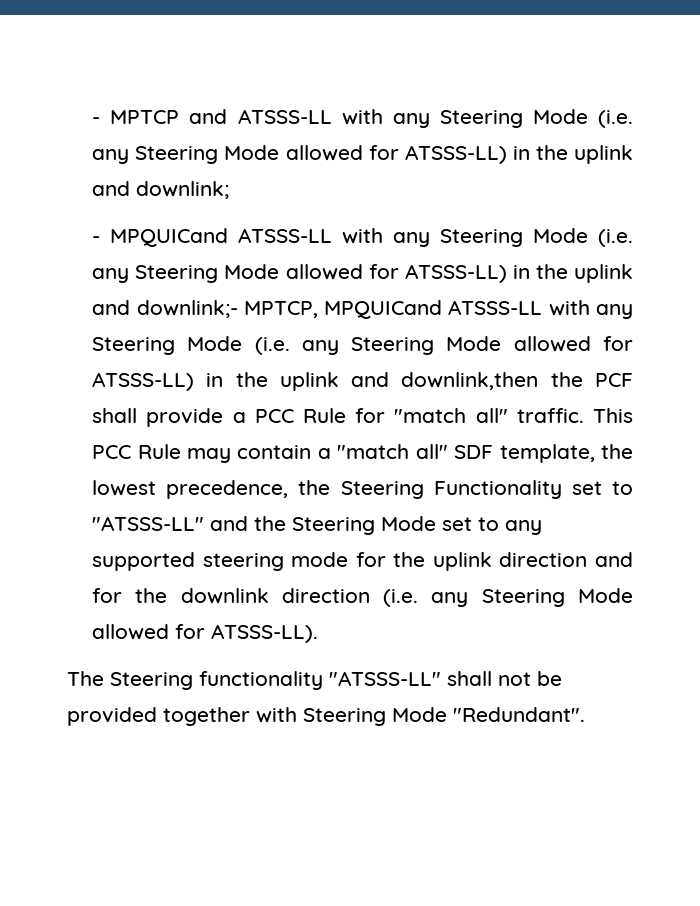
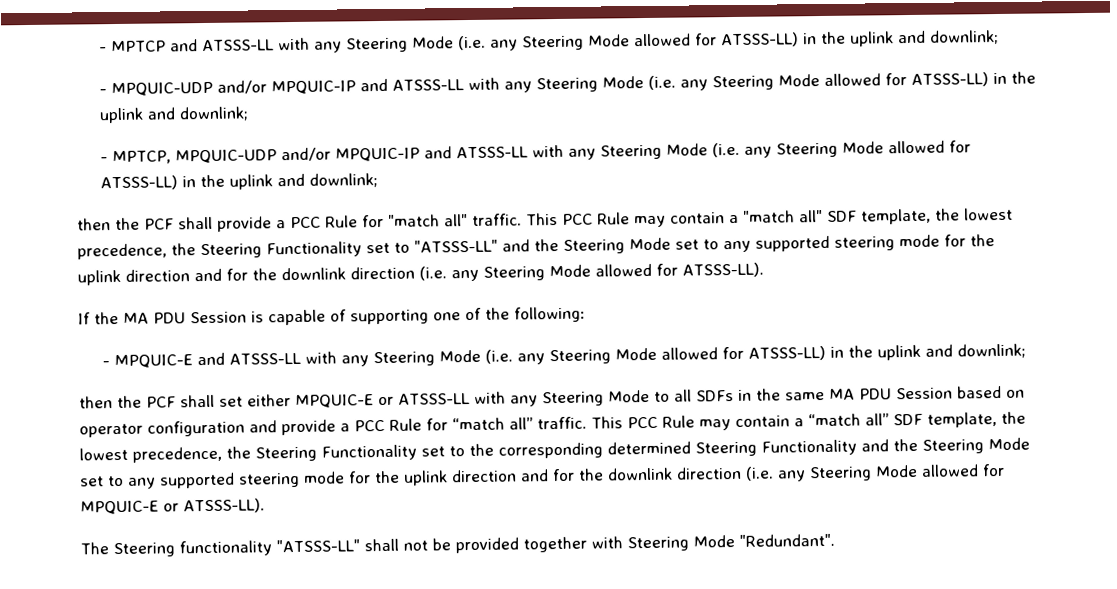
- - MPQUICand ATSSS-LL with any Steering Mode (i.e. any Steering Mode allowed for ATSSS-LL) in the uplink and downlink;- MPTCP, MPQUICand ATSSS-LL with any Steering Mode (i.e. any Steering Mode allowed for ATSSS-LL) in the uplink and downlink,then the PCF shall provide a PCC Rule for "match all" traffic.
+ - MPQUIC-UDP and/or MPQUIC-IP and ATSSS-LL with any Steering Mode (i.e. any Steering Mode allowed for ATSSS-LL) in the uplink and downlink;
+ - MPTCP, MPQUIC-UDP and/or MPQUIC-IP and ATSSS-LL with any Steering Mode (i.e. any Steering Mode allowed for ATSSS-LL) in the uplink and downlink;
+ then the PCF shall provide a PCC Rule for "match all" traffic.
+ If the MA PDU Session is capable of supporting one of the following:
+ - MPQUIC-E and ATSSS-LL with any Steering Mode (i.e. any Steering Mode allowed for ATSSS-LL) in the uplink and downlink;
+ then the PCF shall set either MPQUIC-E or ATSSS-LL with any Steering Mode to all SDFs in the same MA PDU Session based on operator configuration and provide a PCC Rule for “match all” traffic. This PCC Rule may contain a “match all” SDF template, the lowest precedence, the Steering Functionality set to the corresponding determined Steering Functionality and the Steering Mode set to any supported steering mode for the uplink direction and for the downlink direction (i.e. any Steering Mode allowed for MPQUIC-E or ATSSS-LL).

